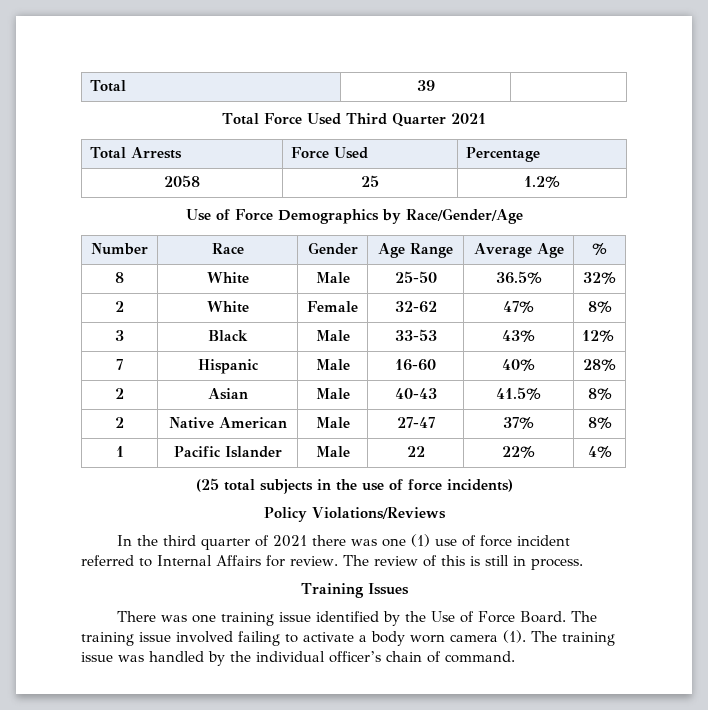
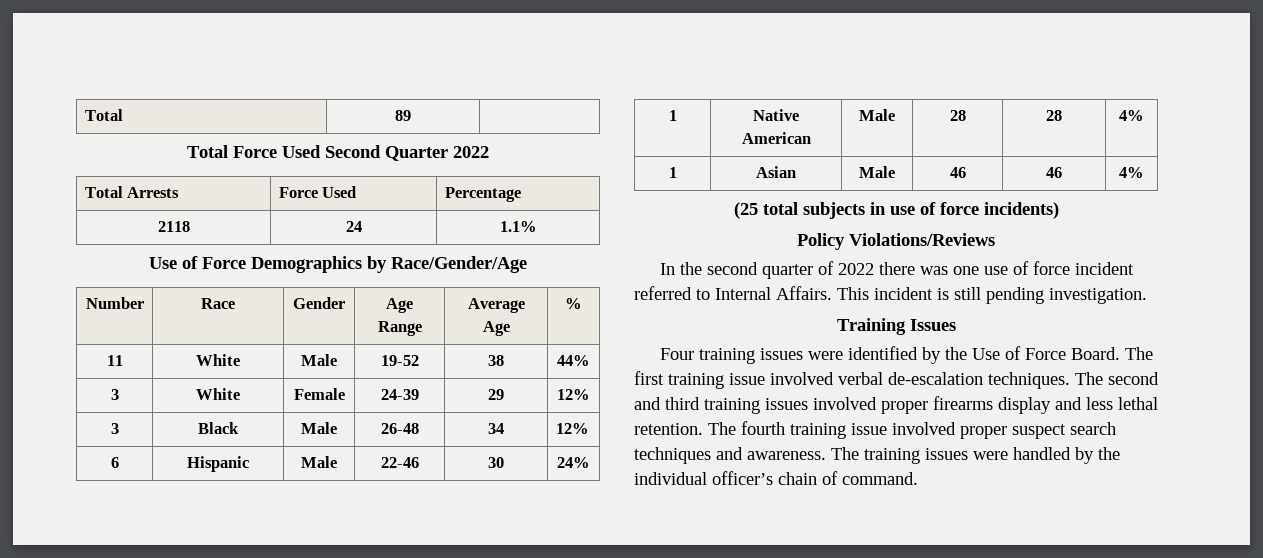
- Total | 39 |
+ Total | 89 |
- Total Force Used Third Quarter 2021
+ Total Force Used Second Quarter 2022
- 2058 | 25 | 1.2%
+ 2118 | 24 | 1.1%
- 8 | White | Male | 25-50 | 36.5% | 32%
- 2 | White | Female | 32-62 | 47% | 8%
+ 11 | White | Male | 19-52 | 38 | 44%
+ 3 | White | Female | 24-39 | 29 | 12%
- 3 | Black | Male | 33-53 | 43% | 12%
- 7 | Hispanic | Male | 16-60 | 40% | 28%
- 2 | Asian | Male | 40-43 | 41.5% | 8%
- 2 | Native American | Male | 27-47 | 37% | 8%
- 1 | Pacific Islander | Male | 22 | 22% | 4%
+ 3 | Black | Male | 26-48 | 34 | 12%
+ 6 | Hispanic | Male | 22-46 | 30 | 24%
+ 1 | Native American | Male | 28 | 28 | 4%
+ 1 | Asian | Male | 46 | 46 | 4%
- (25 total subjects in the use of force incidents)
+ (25 total subjects in use of force incidents)
- In the third quarter of 2021 there was one (1) use of force incident referred to Internal Affairs for review. The review of this is still in process.
+ In the second quarter of 2022 there was one use of force incident referred to Internal Affairs. This incident is still pending investigation.
  Training Issues
- There was one training issue identified by the Use of Force Board.
+ Four training issues were identified by the Use of Force Board.
- The training issue involved failing to activate a body worn camera (1). The training issue was handled by the individual officer’s chain of command.
+ The first training issue involved verbal de-escalation techniques. The second and third training issues involved proper firearms display and less lethal retention. The fourth training issue involved proper suspect search techniques and awareness. The training issues were handled by the individual officer’s chain of command.

